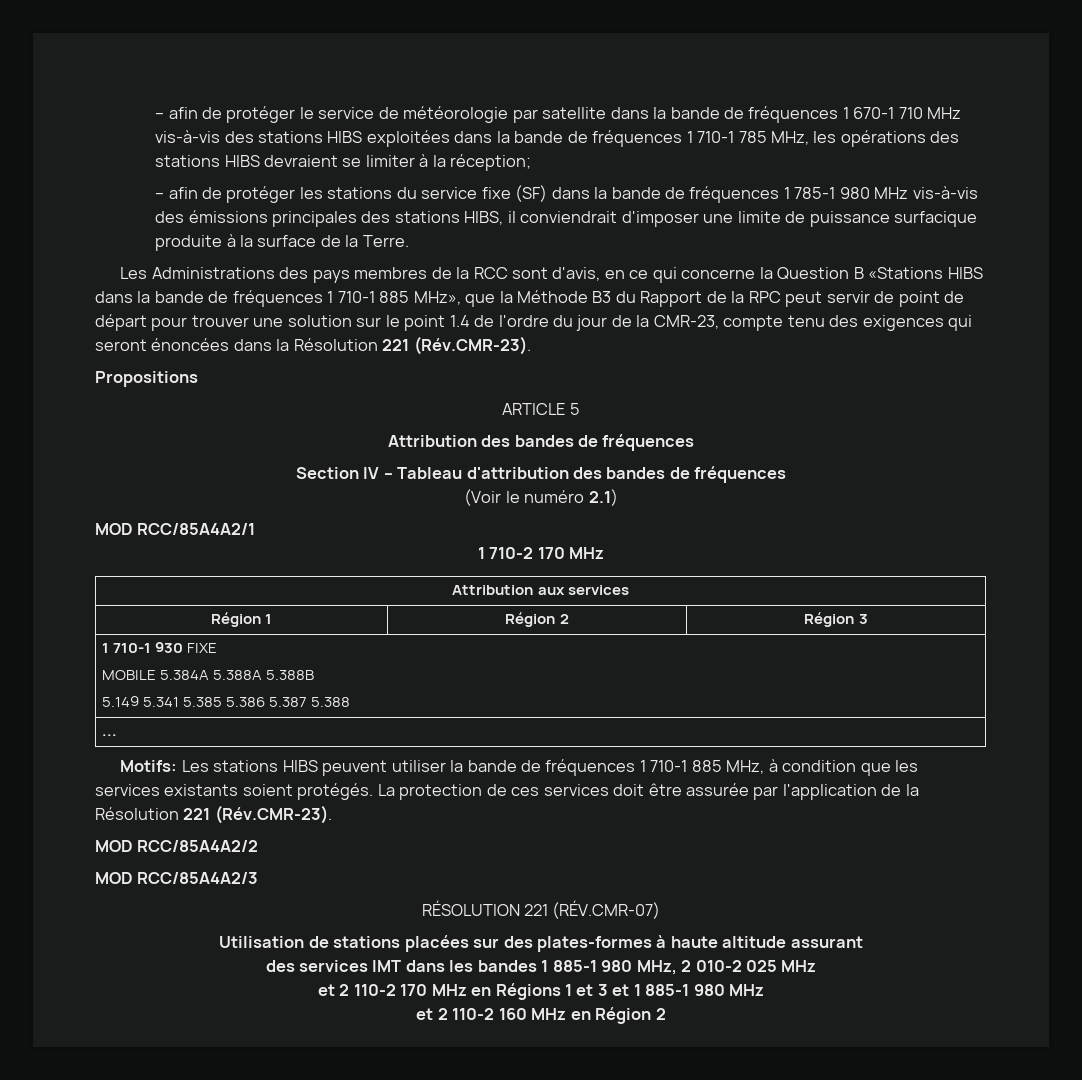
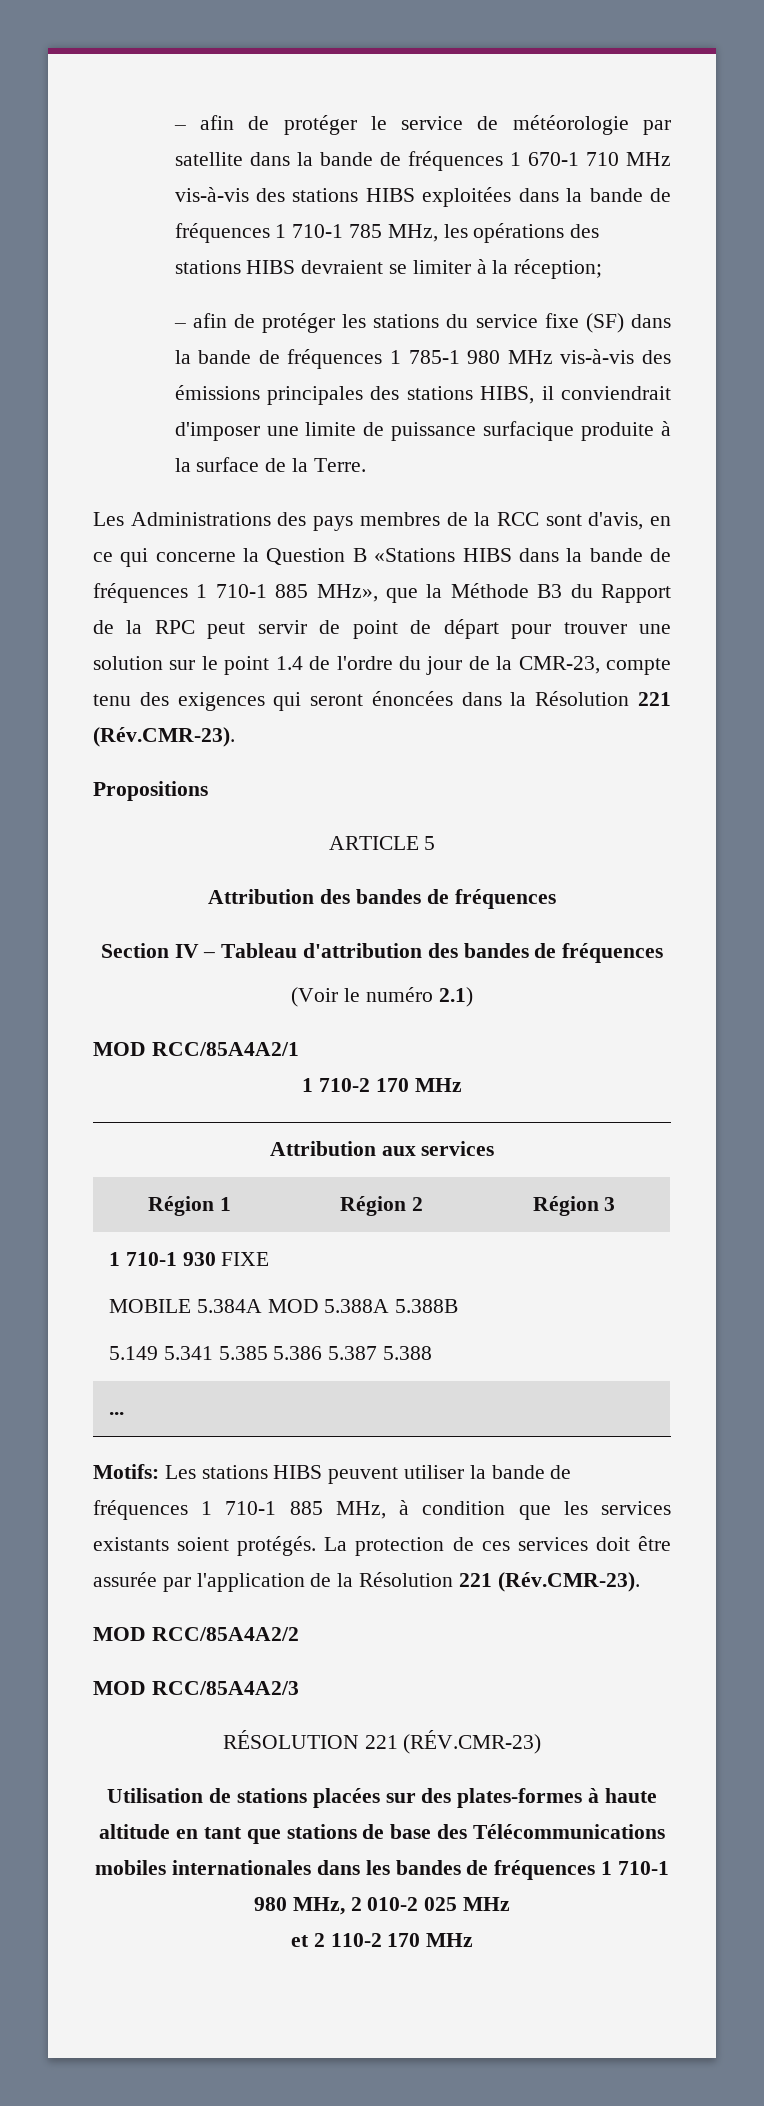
  1 710-1 930 FIXE
- MOBILE 5.384A 5.388A 5.388B
+ MOBILE 5.384A MOD 5.388A 5.388B
- RÉSOLUTION 221 (RÉV.CMR-07)
+ RÉSOLUTION 221 (RÉV.CMR-23)
- Utilisation de stations placées sur des plates-formes à haute altitude assurant
- des services IMT dans les bandes 1 885-1 980 MHz, 2 010-2 025 MHz
+ Utilisation de stations placées sur des plates-formes à haute altitude en tant que stations de base des Télécommunications mobiles internationales dans les bandes de fréquences 1 710-1 980 MHz, 2 010-2 025 MHz
- et 2 110-2 170 MHz en Régions 1 et 3 et 1 885-1 980 MHz
- et 2 110-2 160 MHz en Région 2
+ et 2 110-2 170 MHz

